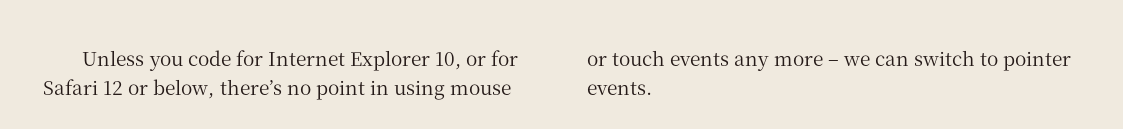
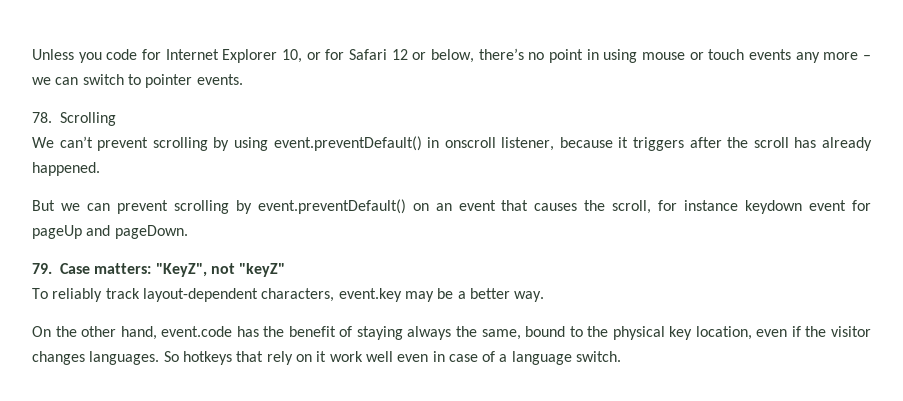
+ 78. Scrolling
+ We can’t prevent scrolling by using event.preventDefault() in onscroll listener, because it triggers after the scroll has already happened.
+ But we can prevent scrolling by event.preventDefault() on an event that causes the scroll, for instance keydown event for pageUp and pageDown.
+ 79. Case matters: "KeyZ", not "keyZ"
+ To reliably track layout-dependent characters, event.key may be a better way.
+ On the other hand, event.code has the benefit of staying always the same, bound to the physical key location, even if the visitor changes languages. So hotkeys that rely on it work well even in case of a language switch.

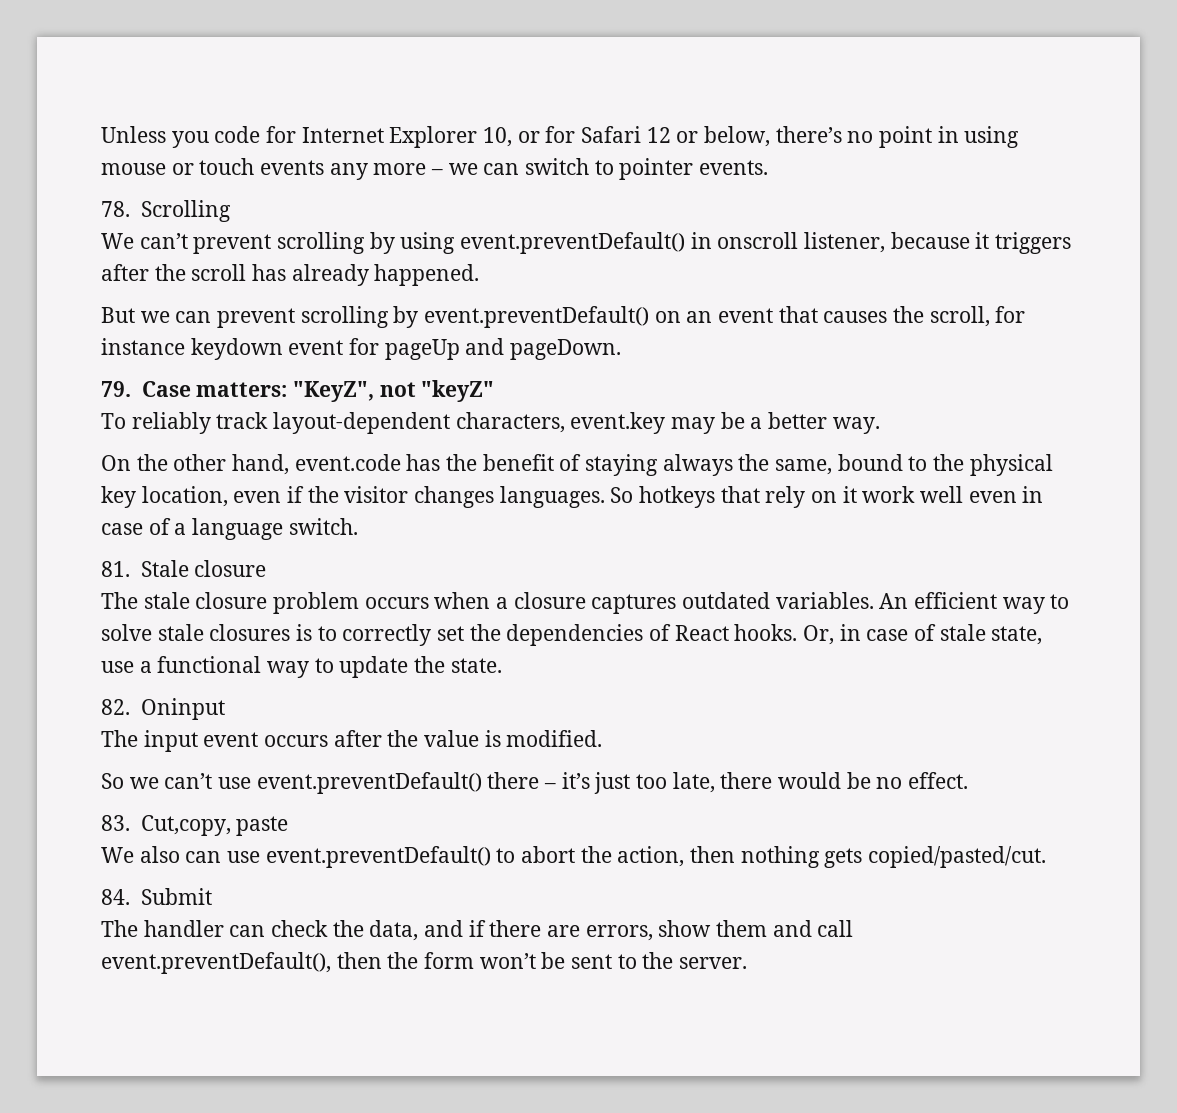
+ 81. Stale closure
+ The stale closure problem occurs when a closure captures outdated variables. An efficient way to solve stale closures is to correctly set the dependencies of React hooks. Or, in case of stale state, use a functional way to update the state.
+ 82. Oninput
+ The input event occurs after the value is modified.
+ So we can’t use event.preventDefault() there – it’s just too late, there would be no effect.
+ 83. Cut,copy, paste
+ We also can use event.preventDefault() to abort the action, then nothing gets copied/pasted/cut.
+ 84. Submit
+ The handler can check the data, and if there are errors, show them and call event.preventDefault(), then the form won’t be sent to the server.

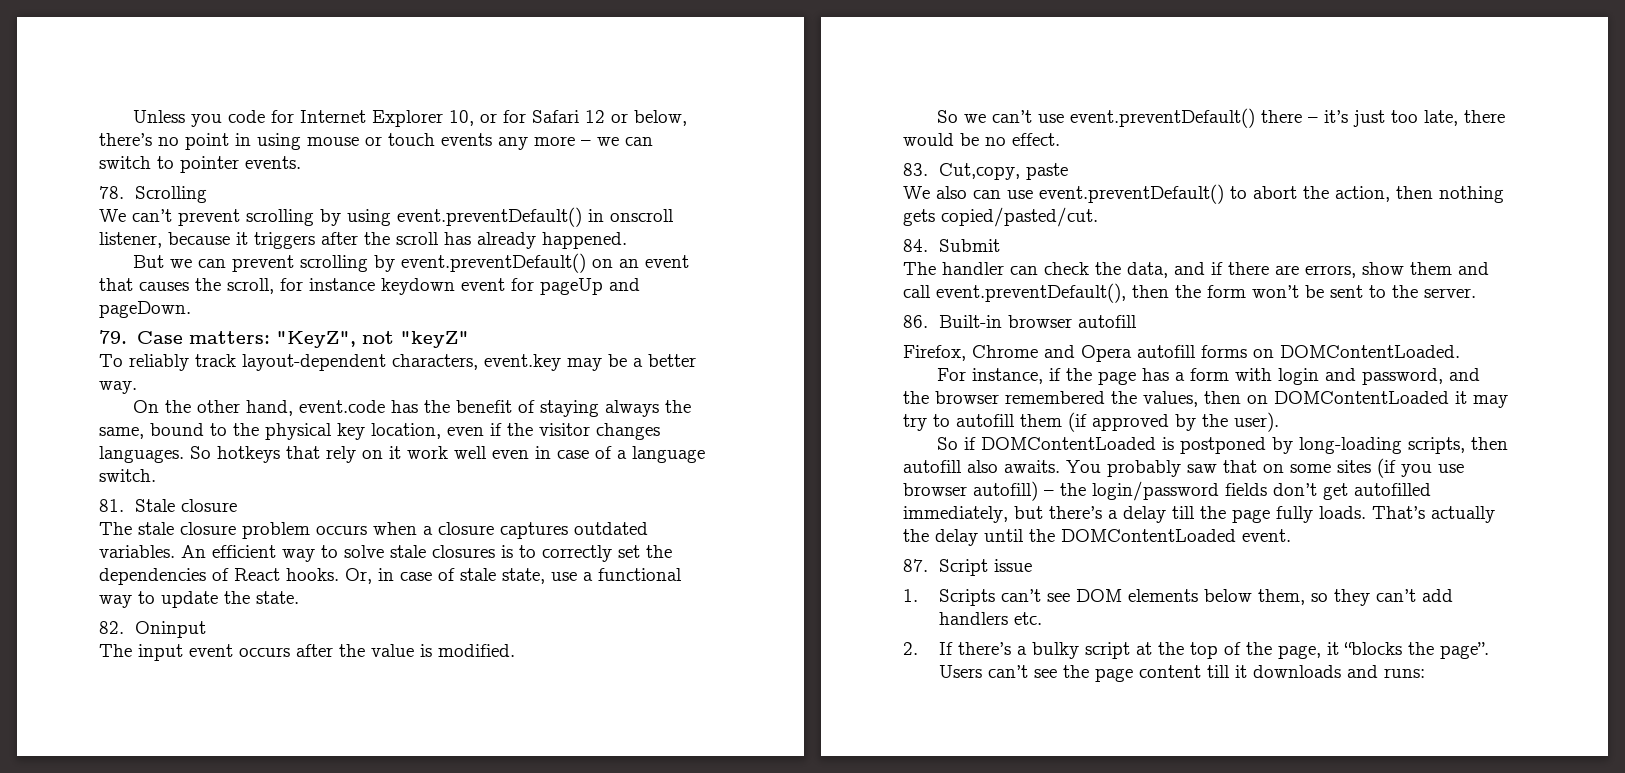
+ 86. Built-in browser autofill
+ Firefox, Chrome and Opera autofill forms on DOMContentLoaded.
+ For instance, if the page has a form with login and password, and the browser remembered the values, then on DOMContentLoaded it may try to autofill them (if approved by the user).
+ So if DOMContentLoaded is postponed by long-loading scripts, then autofill also awaits. You probably saw that on some sites (if you use browser autofill) – the login/password fields don’t get autofilled immediately, but there’s a delay till the page fully loads. That’s actually the delay until the DOMContentLoaded event.
+ 87. Script issue
+ 1. Scripts can’t see DOM elements below them, so they can’t add handlers etc.
+ 2. If there’s a bulky script at the top of the page, it “blocks the page”. Users can’t see the page content till it downloads and runs:

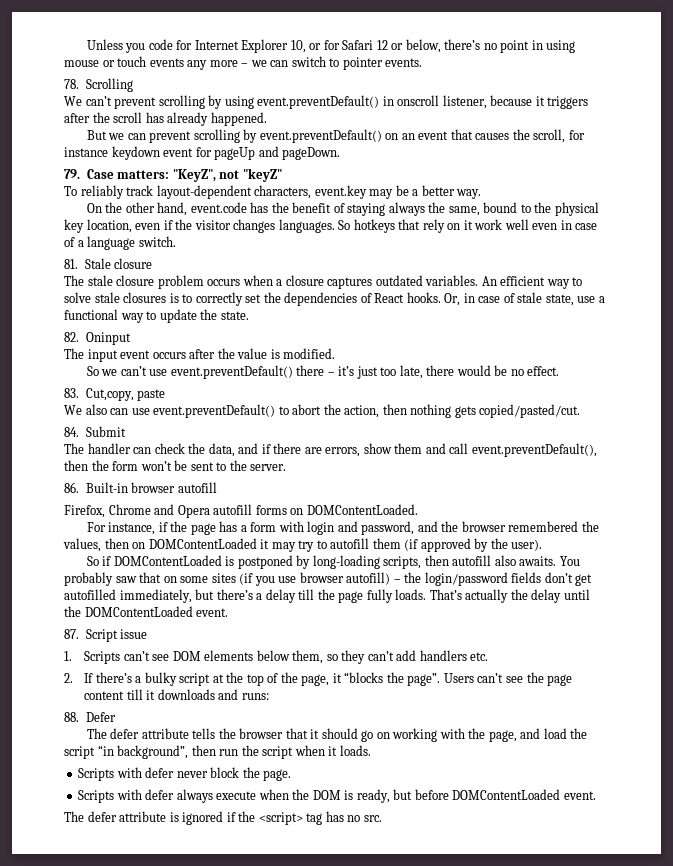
+ 88. Defer
+ The defer attribute tells the browser that it should go on working with the page, and load the script “in background”, then run the script when it loads.
+ Scripts with defer never block the page.
+ Scripts with defer always execute when the DOM is ready, but before DOMContentLoaded event.
+ The defer attribute is ignored if the <script> tag has no src.

